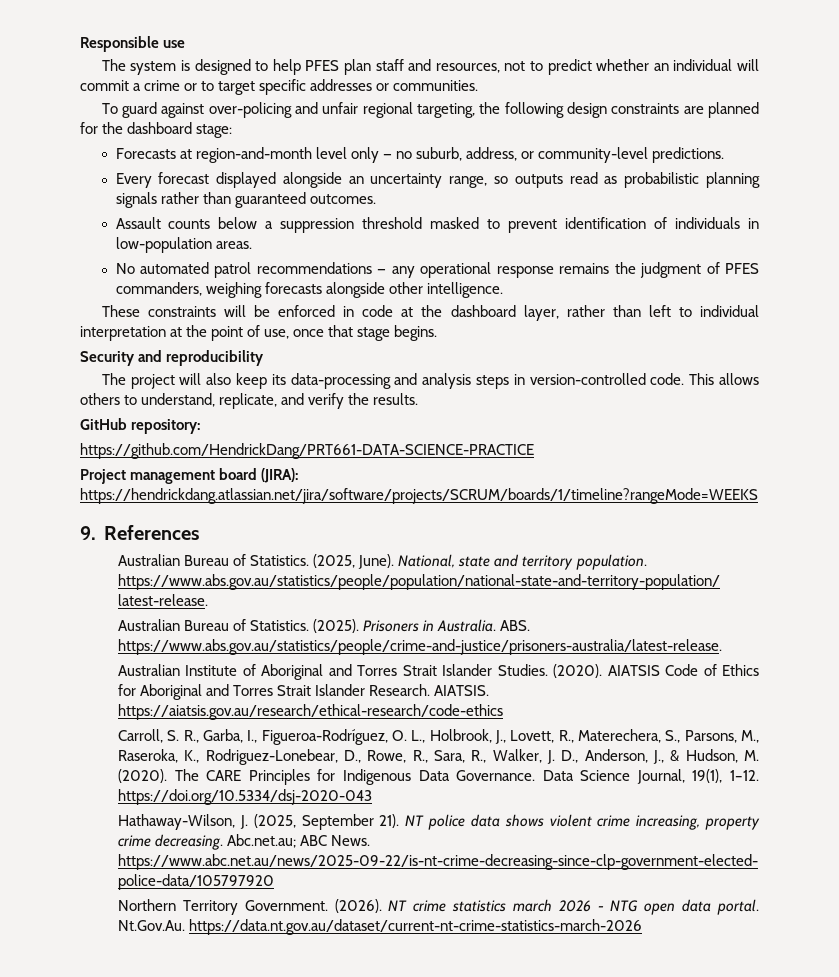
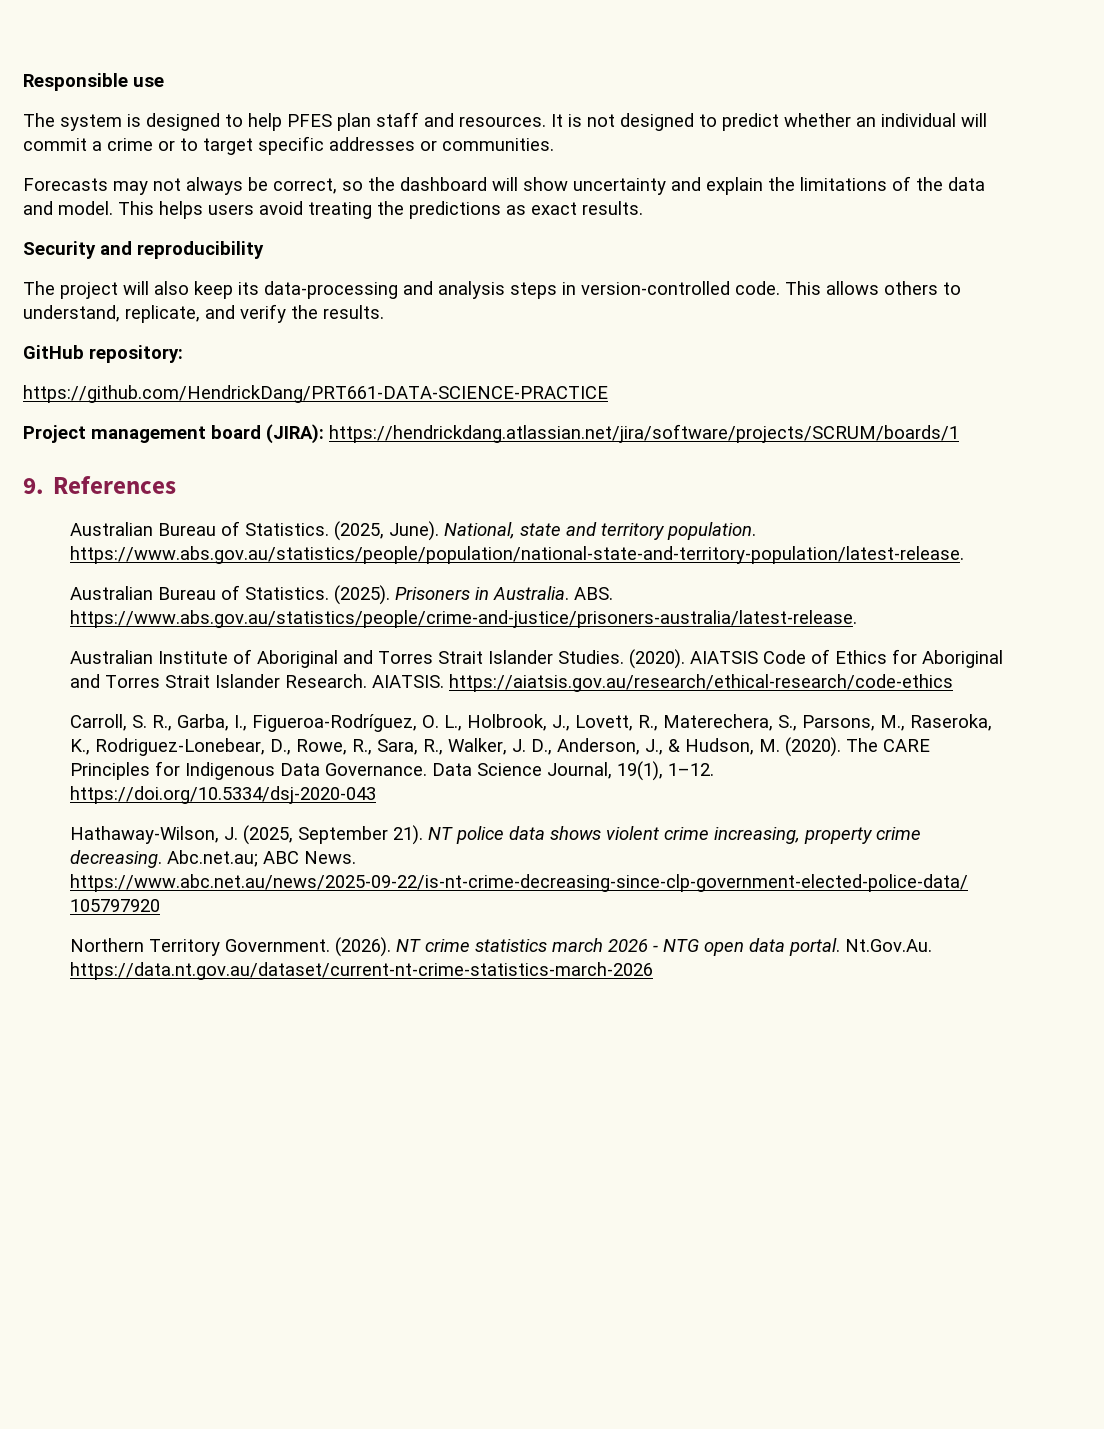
- The system is designed to help PFES plan staff and resources, not to predict whether an individual will commit a crime or to target specific addresses or communities.
+ The system is designed to help PFES plan staff and resources. It is not designed to predict whether an individual will commit a crime or to target specific addresses or communities.
- To guard against over-policing and unfair regional targeting, the following design constraints are planned for the dashboard stage:
- Forecasts at region-and-month level only — no suburb, address, or community-level predictions.
- Every forecast displayed alongside an uncertainty range, so outputs read as probabilistic planning signals rather than guaranteed outcomes.
- Assault counts below a suppression threshold masked to prevent identification of individuals in low-population areas.
- No automated patrol recommendations — any operational response remains the judgment of PFES commanders, weighing forecasts alongside other intelligence.
- These constraints will be enforced in code at the dashboard layer, rather than left to individual interpretation at the point of use, once that stage begins.
+ Forecasts may not always be correct, so the dashboard will show uncertainty and explain the limitations of the data and model. This helps users avoid treating the predictions as exact results.
- Project management board (JIRA): https://hendrickdang.atlassian.net/jira/software/projects/SCRUM/boards/1/timeline?rangeMode=WEEKS
+ Project management board (JIRA): https://hendrickdang.atlassian.net/jira/software/projects/SCRUM/boards/1

